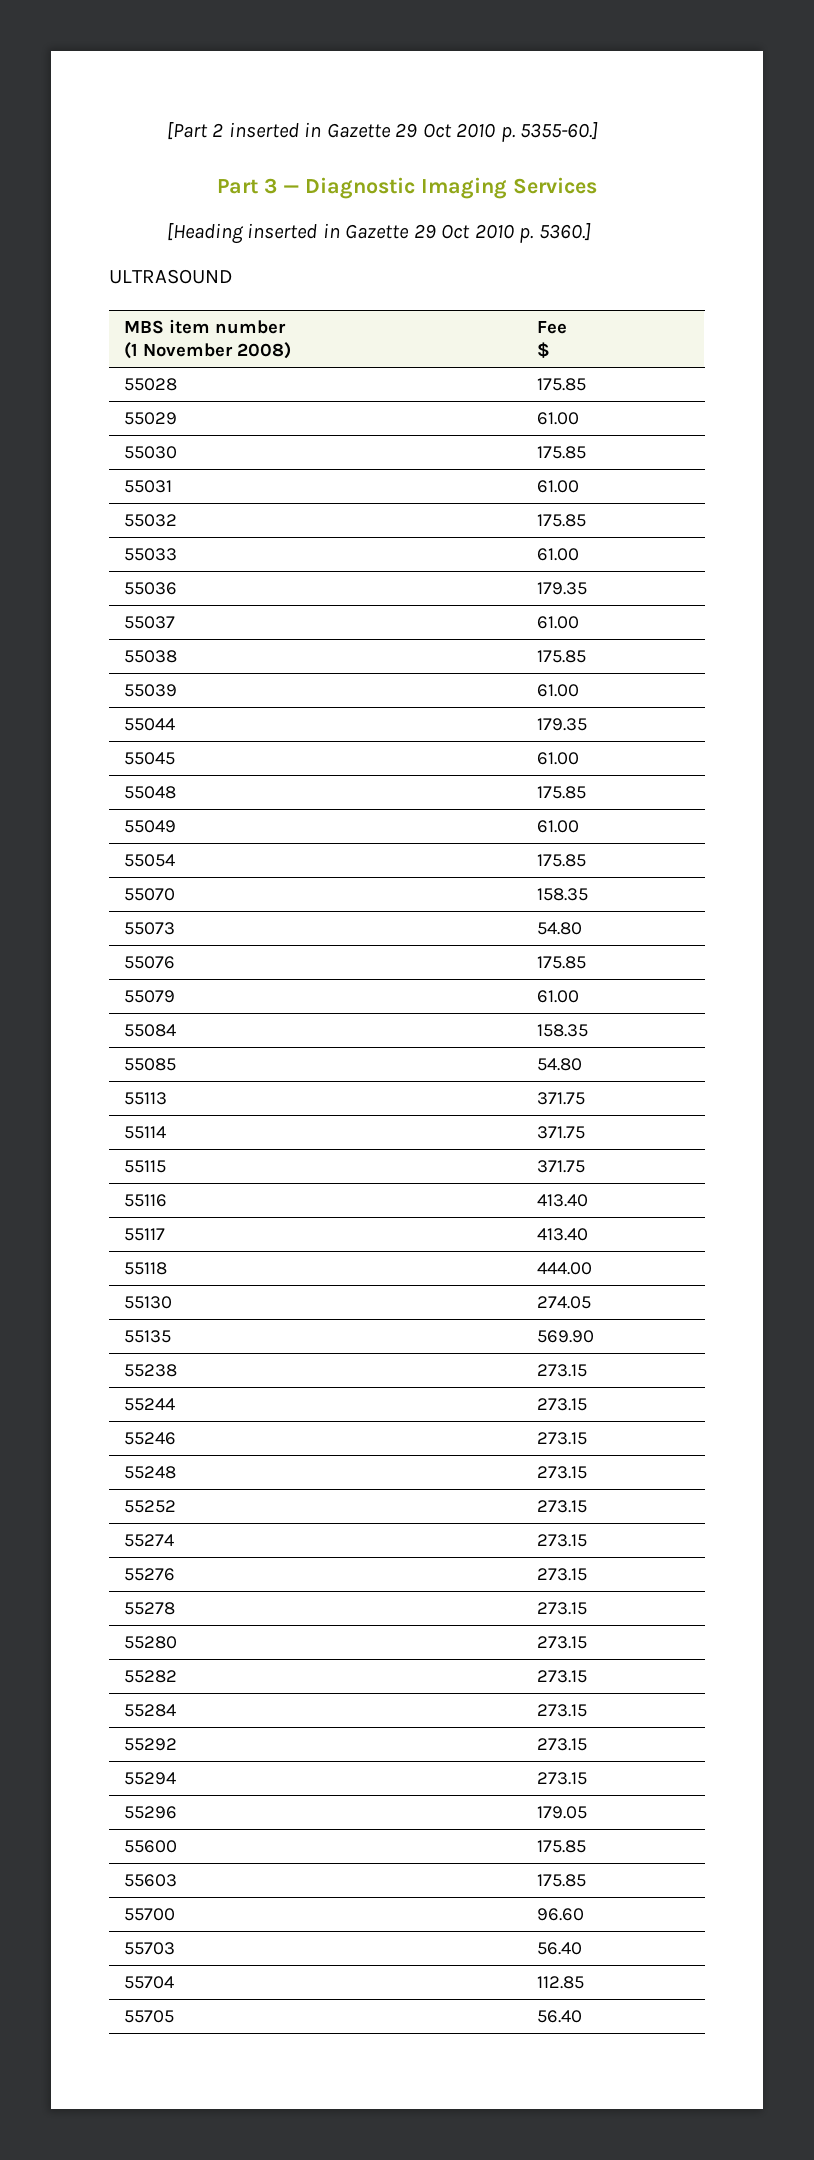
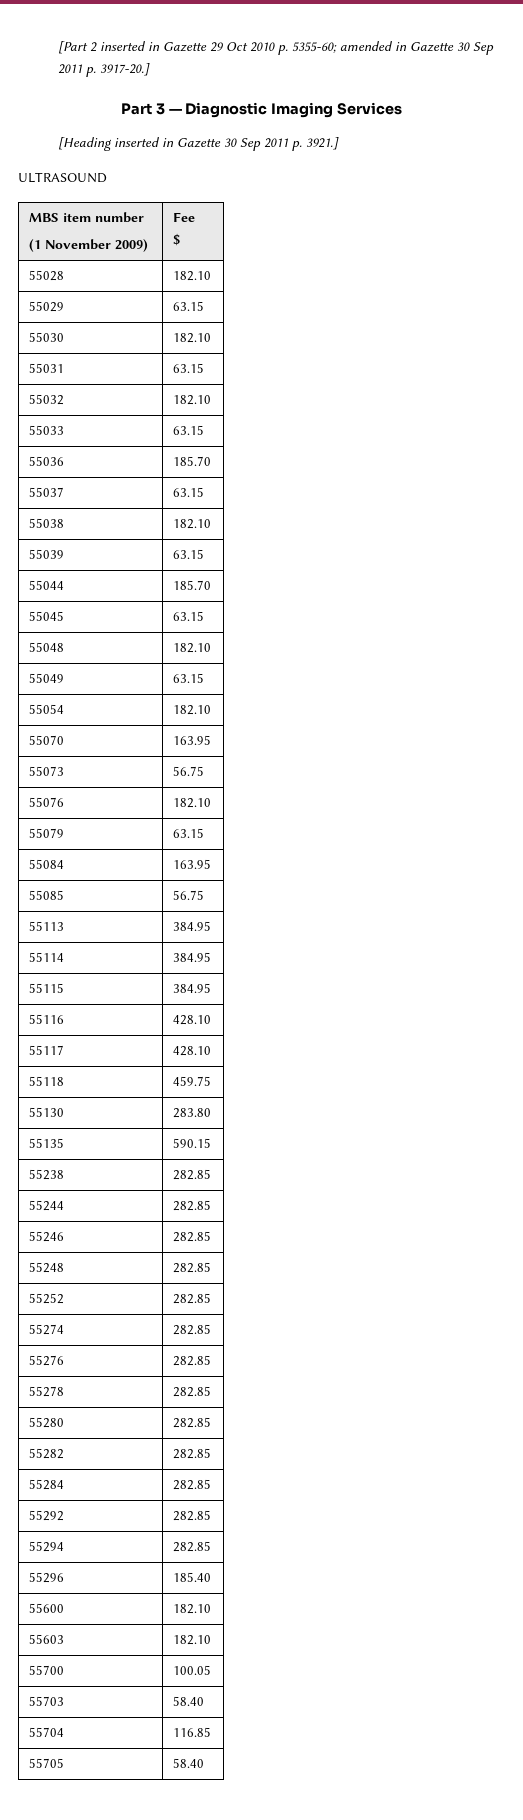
- [Part 2 inserted in Gazette 29 Oct 2010 p. 5355-60.]
+ [Part 2 inserted in Gazette 29 Oct 2010 p. 5355-60; amended in Gazette 30 Sep 2011 p. 3917-20.]
- [Heading inserted in Gazette 29 Oct 2010 p. 5360.]
+ [Heading inserted in Gazette 30 Sep 2011 p. 3921.]
  MBS item number
- (1 November 2008) | Fee
+ (1 November 2009) | Fee
- 55028 | 175.85
+ 55028 | 182.10
- 55029 | 61.00
+ 55029 | 63.15
- 55030 | 175.85
+ 55030 | 182.10
- 55031 | 61.00
+ 55031 | 63.15
- 55032 | 175.85
+ 55032 | 182.10
- 55033 | 61.00
+ 55033 | 63.15
- 55036 | 179.35
+ 55036 | 185.70
- 55037 | 61.00
+ 55037 | 63.15
- 55038 | 175.85
+ 55038 | 182.10
- 55039 | 61.00
+ 55039 | 63.15
- 55044 | 179.35
+ 55044 | 185.70
- 55045 | 61.00
+ 55045 | 63.15
- 55048 | 175.85
+ 55048 | 182.10
- 55049 | 61.00
+ 55049 | 63.15
- 55054 | 175.85
+ 55054 | 182.10
- 55070 | 158.35
+ 55070 | 163.95
- 55073 | 54.80
+ 55073 | 56.75
- 55076 | 175.85
+ 55076 | 182.10
- 55079 | 61.00
+ 55079 | 63.15
- 55084 | 158.35
+ 55084 | 163.95
- 55085 | 54.80
+ 55085 | 56.75
- 55113 | 371.75
+ 55113 | 384.95
- 55114 | 371.75
+ 55114 | 384.95
- 55115 | 371.75
+ 55115 | 384.95
- 55116 | 413.40
+ 55116 | 428.10
- 55117 | 413.40
+ 55117 | 428.10
- 55118 | 444.00
+ 55118 | 459.75
- 55130 | 274.05
+ 55130 | 283.80
- 55135 | 569.90
+ 55135 | 590.15
- 55238 | 273.15
+ 55238 | 282.85
- 55244 | 273.15
+ 55244 | 282.85
- 55246 | 273.15
+ 55246 | 282.85
- 55248 | 273.15
+ 55248 | 282.85
- 55252 | 273.15
+ 55252 | 282.85
- 55274 | 273.15
+ 55274 | 282.85
- 55276 | 273.15
+ 55276 | 282.85
- 55278 | 273.15
+ 55278 | 282.85
- 55280 | 273.15
+ 55280 | 282.85
- 55282 | 273.15
+ 55282 | 282.85
- 55284 | 273.15
+ 55284 | 282.85
- 55292 | 273.15
+ 55292 | 282.85
- 55294 | 273.15
+ 55294 | 282.85
- 55296 | 179.05
+ 55296 | 185.40
- 55600 | 175.85
+ 55600 | 182.10
- 55603 | 175.85
+ 55603 | 182.10
- 55700 | 96.60
+ 55700 | 100.05
- 55703 | 56.40
+ 55703 | 58.40
- 55704 | 112.85
+ 55704 | 116.85
- 55705 | 56.40
+ 55705 | 58.40

